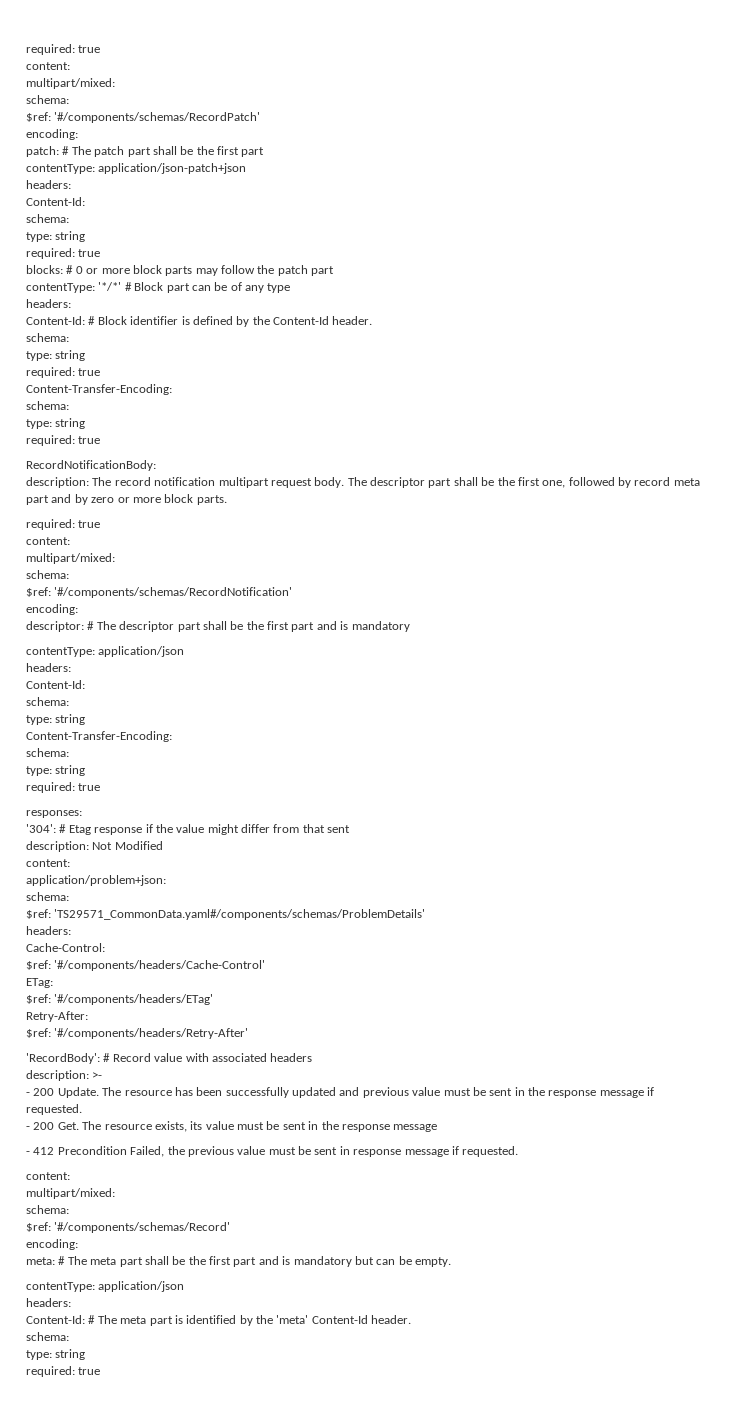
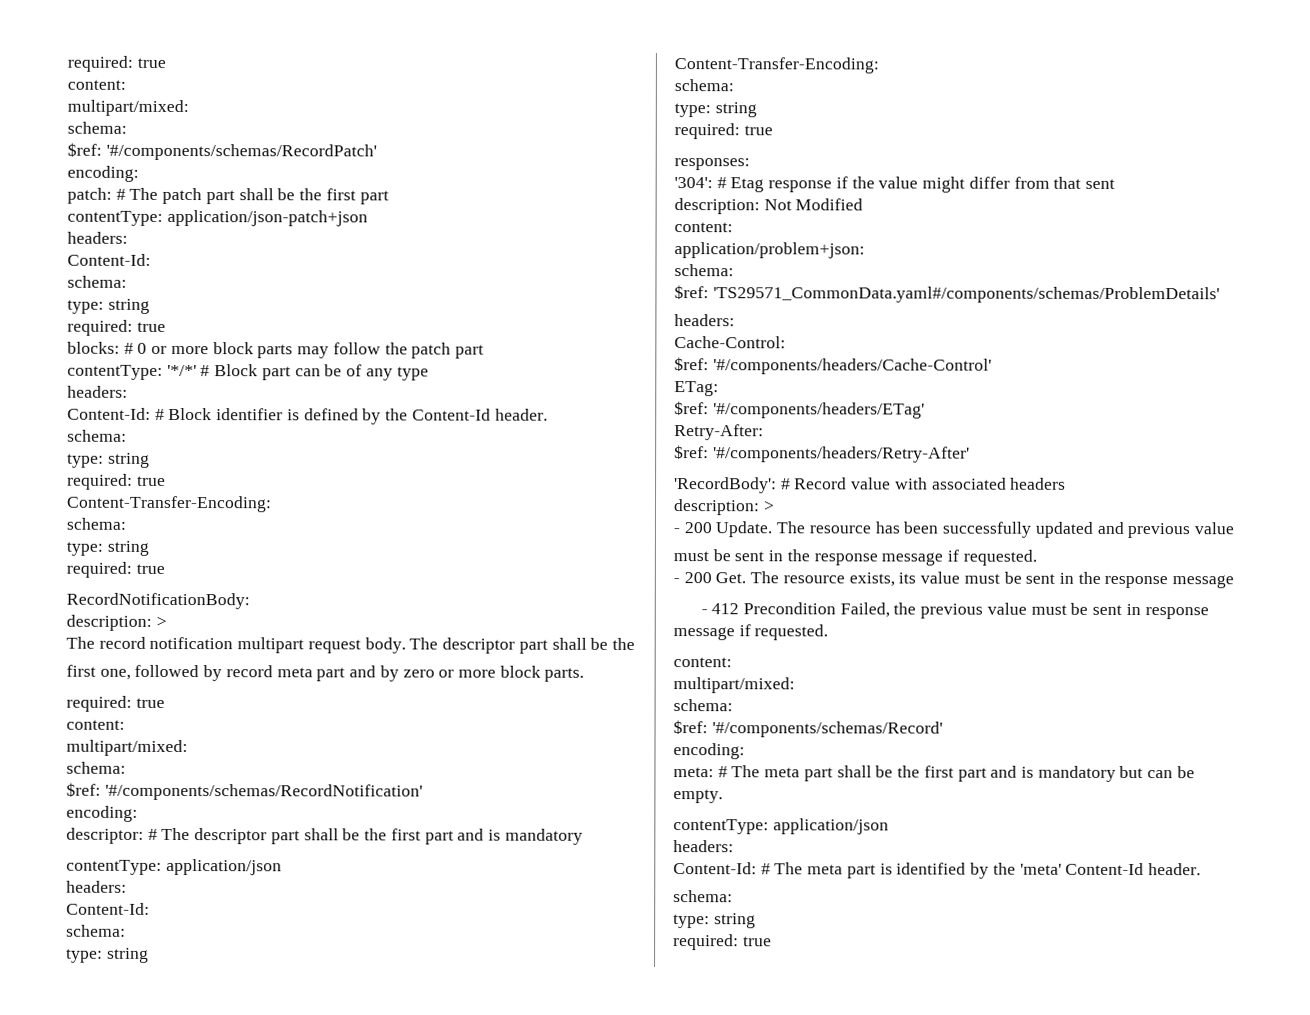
  RecordNotificationBody:
- description: The record notification multipart request body. The descriptor part shall be the first one, followed by record meta part and by zero or more block parts.
+ description: >
+ The record notification multipart request body. The descriptor part shall be the
+ first one, followed by record meta part and by zero or more block parts.
  'RecordBody': # Record value with associated headers
- description: >-
+ description: >
- The resource has been successfully updated and previous value must be sent in the response message if requested.
+ The resource has been successfully updated and previous value
+ must be sent in the response message if requested.

